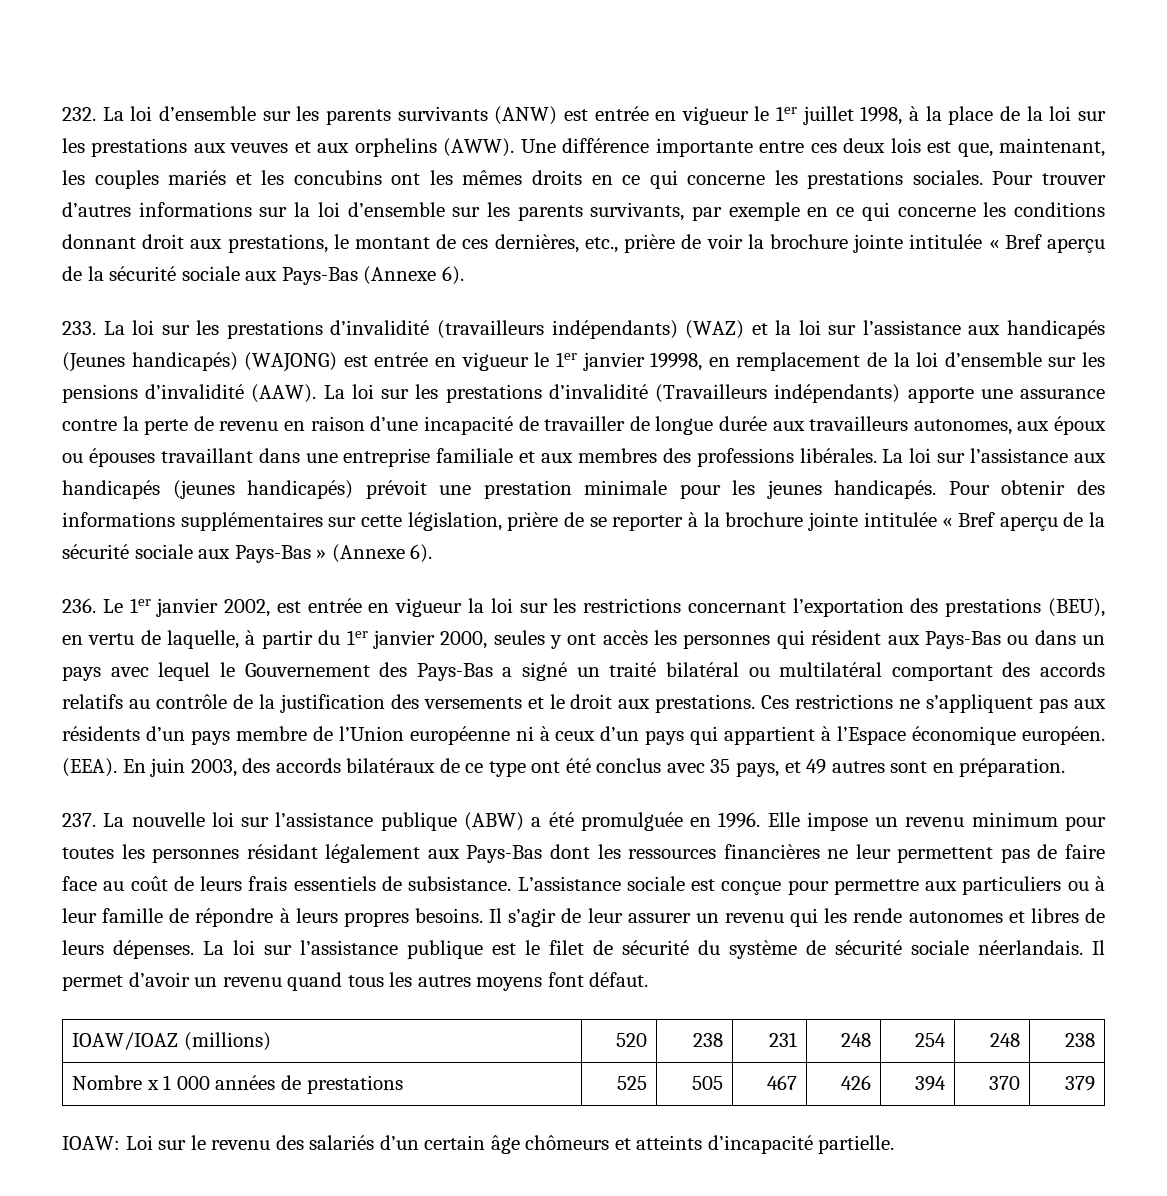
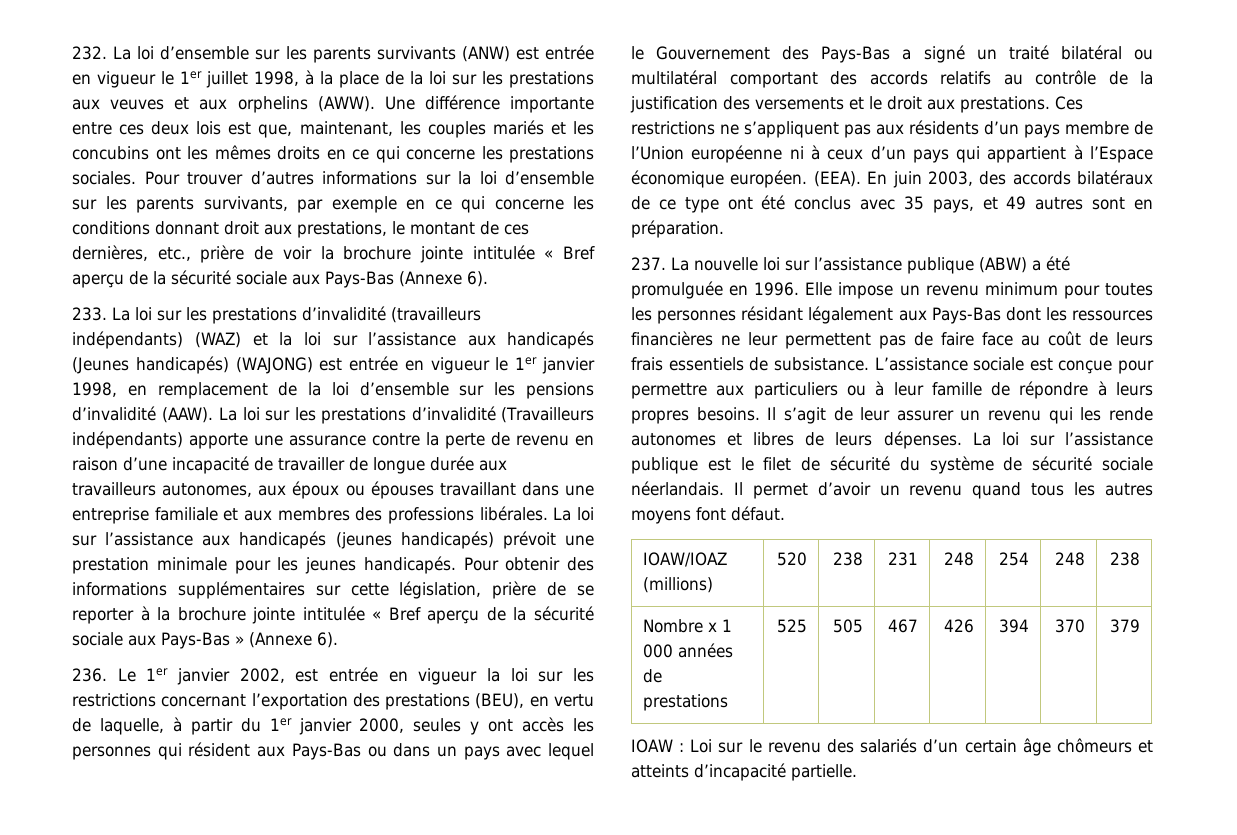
- 233. La loi sur les prestations d’invalidité (travailleurs indépendants) (WAZ) et la loi sur l’assistance aux handicapés (Jeunes handicapés) (WAJONG) est entrée en vigueur le 1er janvier 19998, en remplacement de la loi d’ensemble sur les pensions d’invalidité (AAW).
+ 233. La loi sur les prestations d’invalidité (travailleurs indépendants) (WAZ) et la loi sur l’assistance aux handicapés (Jeunes handicapés) (WAJONG) est entrée en vigueur le 1er janvier 1998, en remplacement de la loi d’ensemble sur les pensions d’invalidité (AAW).
- Il s’agir de leur assurer un revenu qui les rende autonomes et libres de leurs dépenses.
+ Il s’agit de leur assurer un revenu qui les rende autonomes et libres de leurs dépenses.
- IOAW: Loi sur le revenu des salariés d’un certain âge chômeurs et atteints d’incapacité partielle.
+ IOAW : Loi sur le revenu des salariés d’un certain âge chômeurs et atteints d’incapacité partielle.

